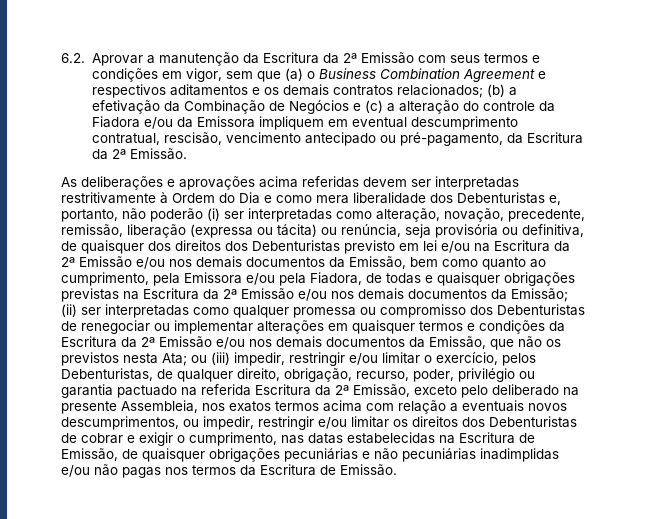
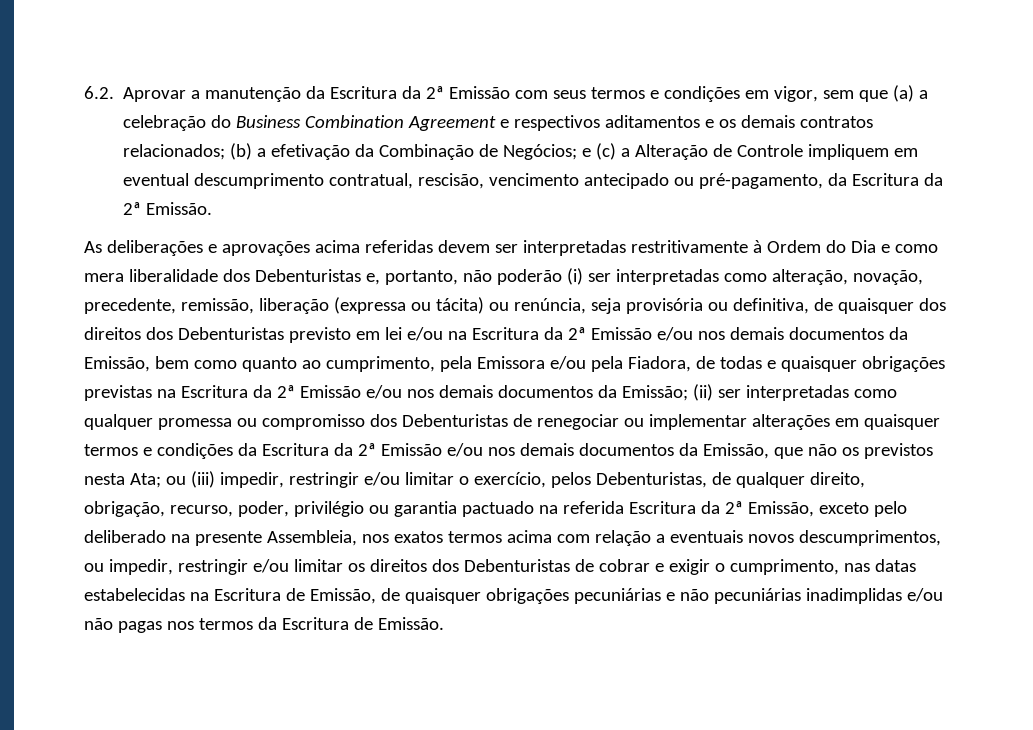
- 6.2. Aprovar a manutenção da Escritura da 2ª Emissão com seus termos e condições em vigor, sem que (a) o Business Combination Agreement e respectivos aditamentos e os demais contratos relacionados; (b) a efetivação da Combinação de Negócios e (c) a alteração do controle da Fiadora e/ou da Emissora impliquem em eventual descumprimento contratual, rescisão, vencimento antecipado ou pré-pagamento, da Escritura da 2ª Emissão.
+ 6.2. Aprovar a manutenção da Escritura da 2ª Emissão com seus termos e condições em vigor, sem que (a) a celebração do Business Combination Agreement e respectivos aditamentos e os demais contratos relacionados; (b) a efetivação da Combinação de Negócios; e (c) a Alteração de Controle impliquem em eventual descumprimento contratual, rescisão, vencimento antecipado ou pré-pagamento, da Escritura da 2ª Emissão.

